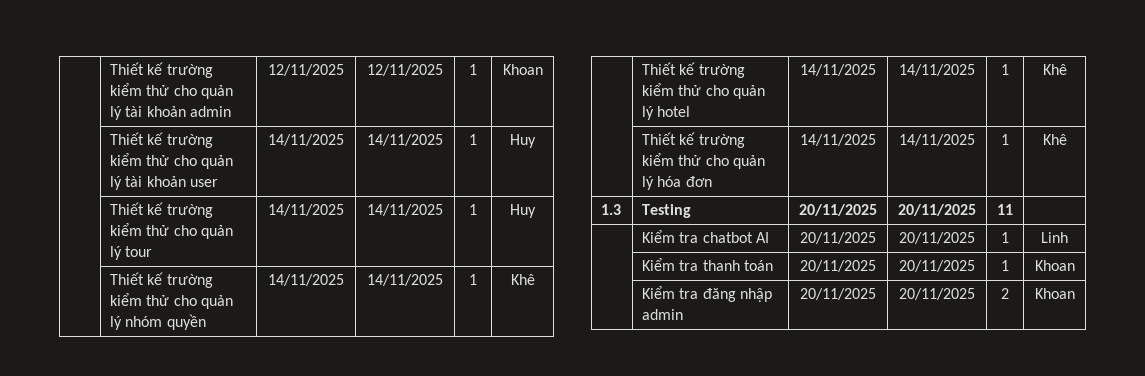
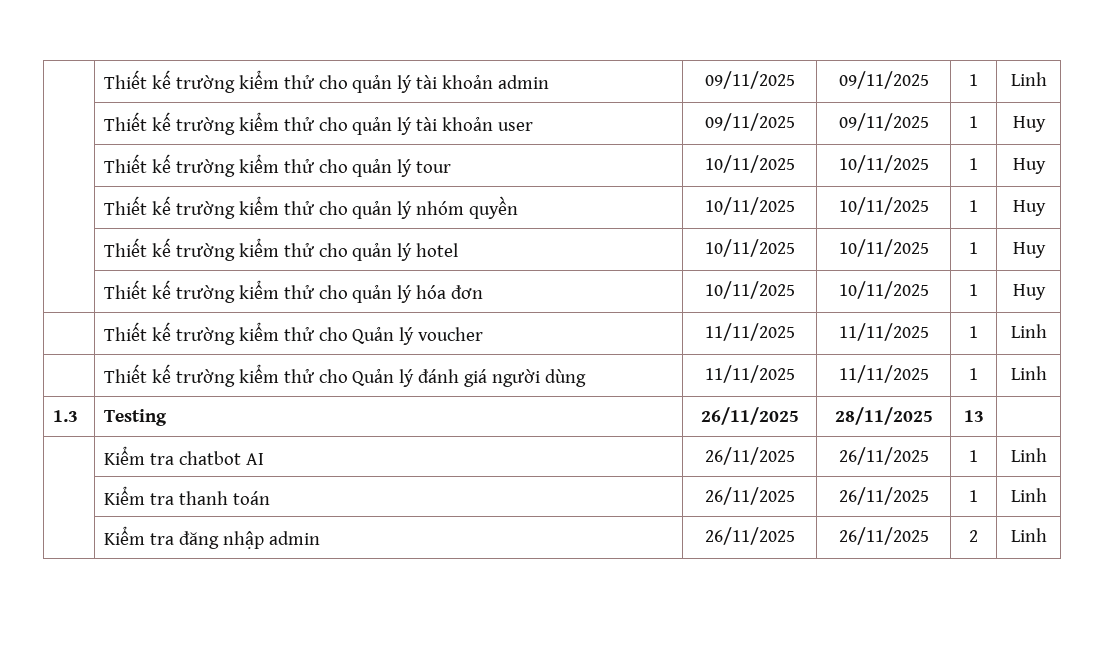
- | Thiết kế trường kiểm thử cho quản lý tài khoản admin | 12/11/2025 | 12/11/2025 | 1 | Khoan
+ | Thiết kế trường kiểm thử cho quản lý tài khoản admin | 09/11/2025 | 09/11/2025 | 1 | Linh
- | Thiết kế trường kiểm thử cho quản lý tài khoản user | 14/11/2025 | 14/11/2025 | 1 | Huy
+ | Thiết kế trường kiểm thử cho quản lý tài khoản user | 09/11/2025 | 09/11/2025 | 1 | Huy
- | Thiết kế trường kiểm thử cho quản lý tour | 14/11/2025 | 14/11/2025 | 1 | Huy
+ | Thiết kế trường kiểm thử cho quản lý tour | 10/11/2025 | 10/11/2025 | 1 | Huy
- | Thiết kế trường kiểm thử cho quản lý nhóm quyền | 14/11/2025 | 14/11/2025 | 1 | Khê
+ | Thiết kế trường kiểm thử cho quản lý nhóm quyền | 10/11/2025 | 10/11/2025 | 1 | Huy
- | Thiết kế trường kiểm thử cho quản lý hotel | 14/11/2025 | 14/11/2025 | 1 | Khê
+ | Thiết kế trường kiểm thử cho quản lý hotel | 10/11/2025 | 10/11/2025 | 1 | Huy
- | Thiết kế trường kiểm thử cho quản lý hóa đơn | 14/11/2025 | 14/11/2025 | 1 | Khê
+ | Thiết kế trường kiểm thử cho quản lý hóa đơn | 10/11/2025 | 10/11/2025 | 1 | Huy
+ | Thiết kế trường kiểm thử cho Quản lý voucher | 11/11/2025 | 11/11/2025 | 1 | Linh
+ | Thiết kế trường kiểm thử cho Quản lý đánh giá người dùng | 11/11/2025 | 11/11/2025 | 1 | Linh
- 1.3 | Testing | 20/11/2025 | 20/11/2025 | 11 |
+ 1.3 | Testing | 26/11/2025 | 28/11/2025 | 13 |
- | Kiểm tra chatbot AI | 20/11/2025 | 20/11/2025 | 1 | Linh
+ | Kiểm tra chatbot AI | 26/11/2025 | 26/11/2025 | 1 | Linh
- | Kiểm tra thanh toán | 20/11/2025 | 20/11/2025 | 1 | Khoan
+ | Kiểm tra thanh toán | 26/11/2025 | 26/11/2025 | 1 | Linh
- | Kiểm tra đăng nhập admin | 20/11/2025 | 20/11/2025 | 2 | Khoan
+ | Kiểm tra đăng nhập admin | 26/11/2025 | 26/11/2025 | 2 | Linh

